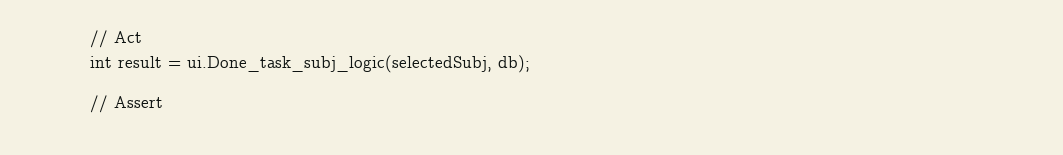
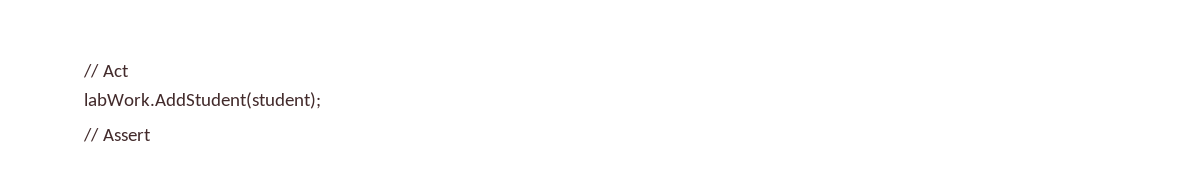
- int result = ui.Done_task_subj_logic(selectedSubj, db);
+ labWork.AddStudent(student);

